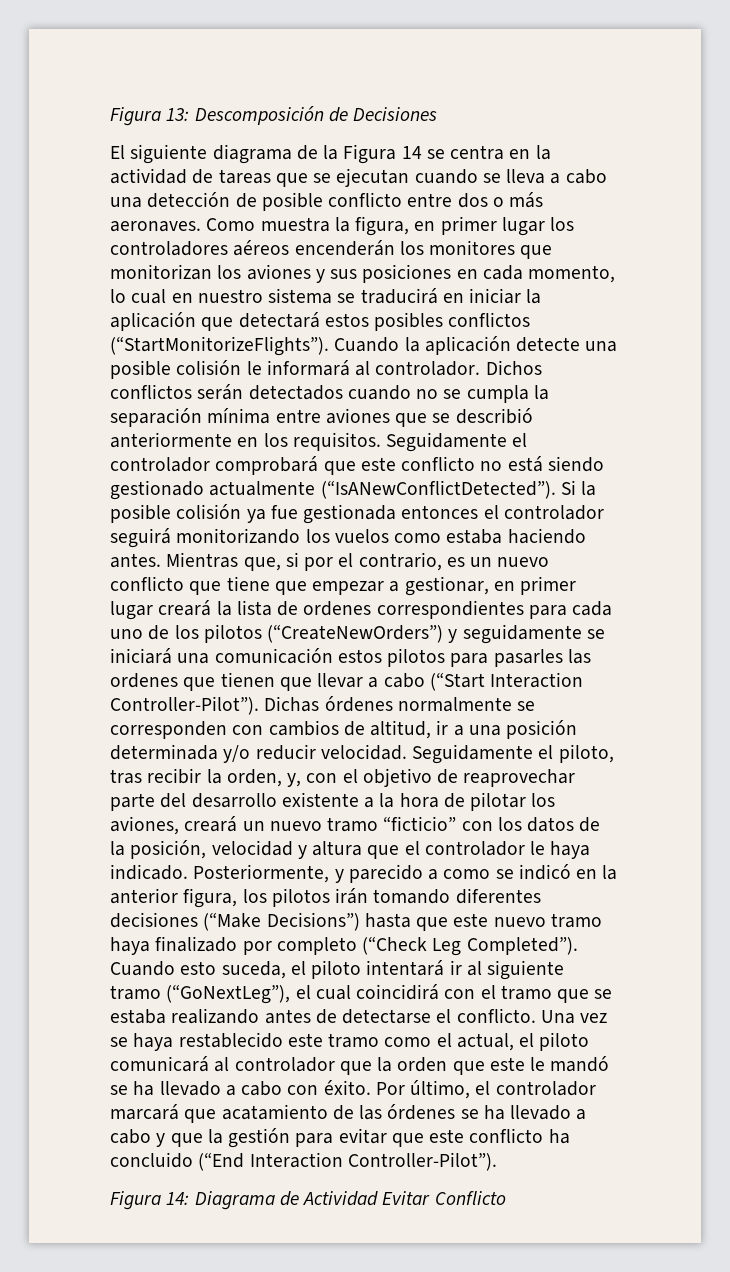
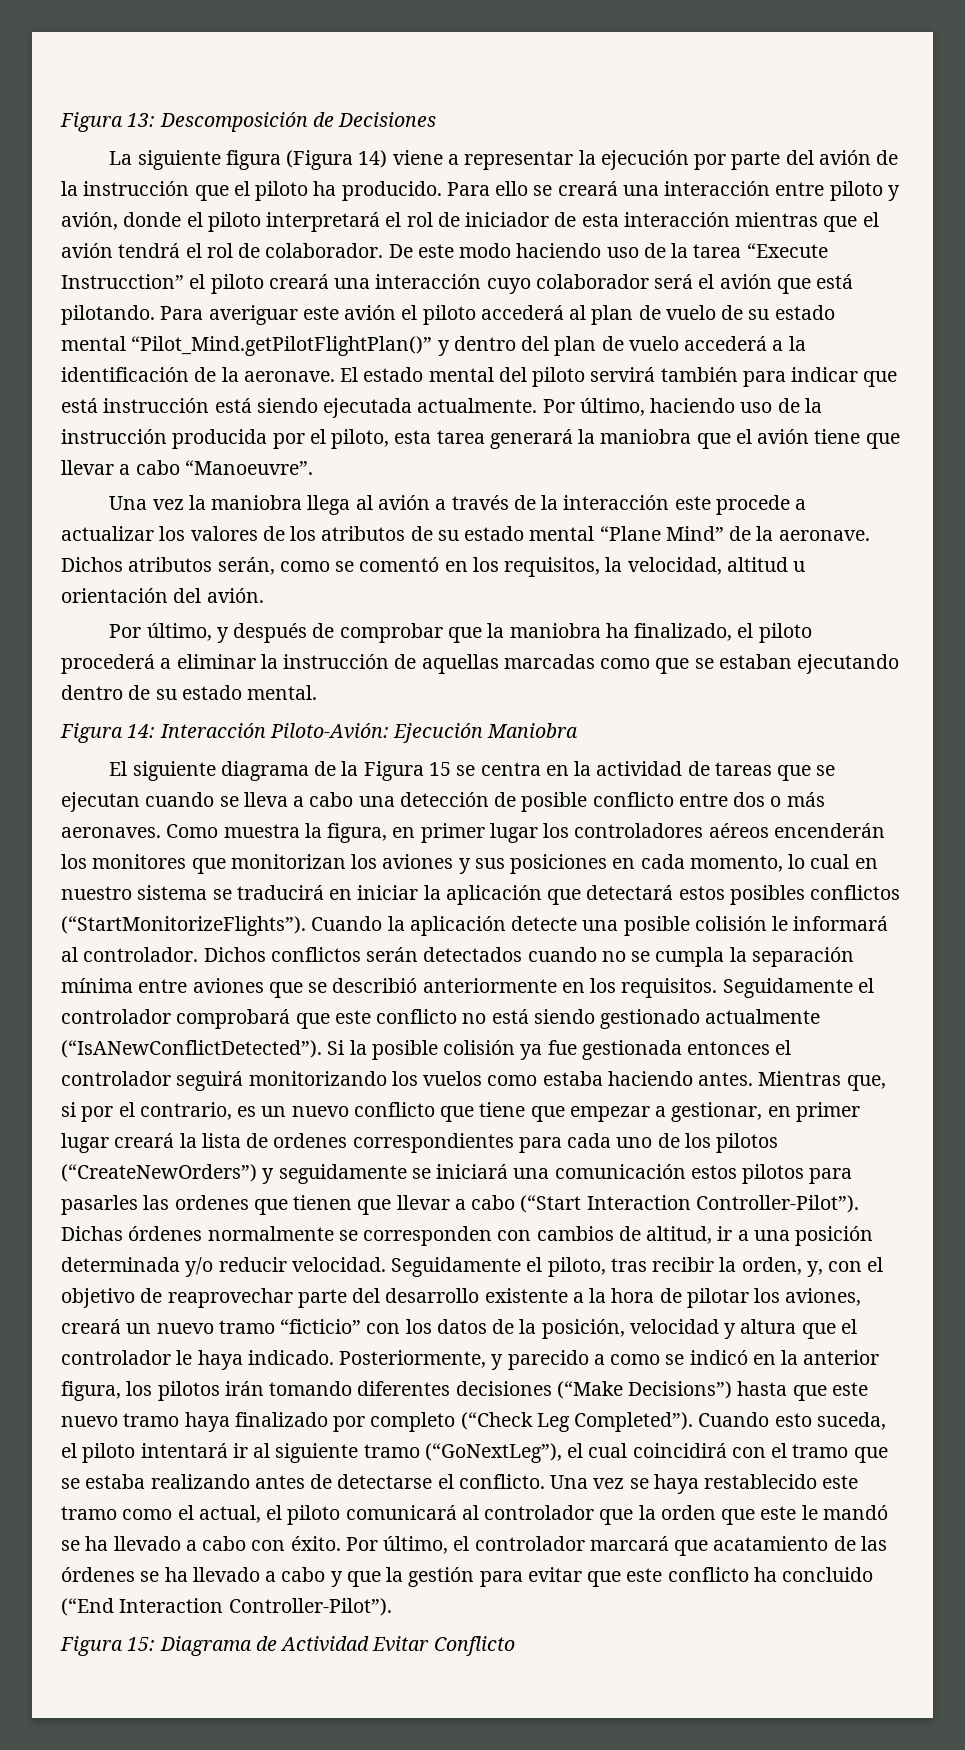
+ La siguiente figura (Figura 14) viene a representar la ejecución por parte del avión de la instrucción que el piloto ha producido. Para ello se creará una interacción entre piloto y avión, donde el piloto interpretará el rol de iniciador de esta interacción mientras que el avión tendrá el rol de colaborador. De este modo haciendo uso de la tarea “Execute Instrucction” el piloto creará una interacción cuyo colaborador será el avión que está pilotando. Para averiguar este avión el piloto accederá al plan de vuelo de su estado mental “Pilot_Mind.getPilotFlightPlan()” y dentro del plan de vuelo accederá a la identificación de la aeronave. El estado mental del piloto servirá también para indicar que está instrucción está siendo ejecutada actualmente. Por último, haciendo uso de la instrucción producida por el piloto, esta tarea generará la maniobra que el avión tiene que llevar a cabo “Manoeuvre”.
+ Una vez la maniobra llega al avión a través de la interacción este procede a actualizar los valores de los atributos de su estado mental “Plane Mind” de la aeronave. Dichos atributos serán, como se comentó en los requisitos, la velocidad, altitud u orientación del avión.
+ Por último, y después de comprobar que la maniobra ha finalizado, el piloto procederá a eliminar la instrucción de aquellas marcadas como que se estaban ejecutando dentro de su estado mental.
+ Figura 14: Interacción Piloto-Avión: Ejecución Maniobra
- El siguiente diagrama de la Figura 14 se centra en la actividad de tareas que se ejecutan cuando se lleva a cabo una detección de posible conflicto entre dos o más aeronaves.
+ El siguiente diagrama de la Figura 15 se centra en la actividad de tareas que se ejecutan cuando se lleva a cabo una detección de posible conflicto entre dos o más aeronaves.
- Figura 14: Diagrama de Actividad Evitar Conflicto
+ Figura 15: Diagrama de Actividad Evitar Conflicto

